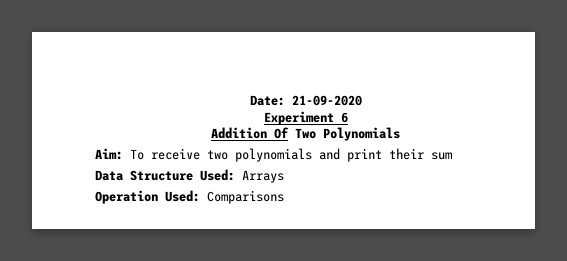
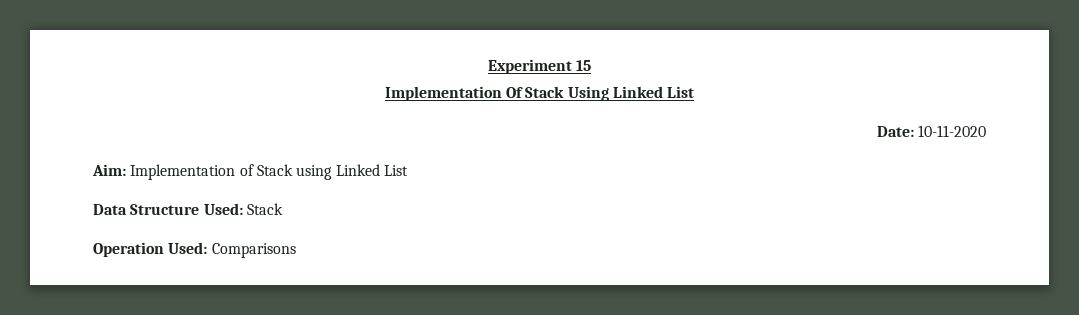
- Date: 21-09-2020
- Experiment 6
- Addition Of Two Polynomials
- Aim: To receive two polynomials and print their sum
+ Experiment 15
+ Implementation Of Stack Using Linked List
+ Date: 10-11-2020
+ Aim: Implementation of Stack using Linked List
- Data Structure Used: Arrays
+ Data Structure Used: Stack

